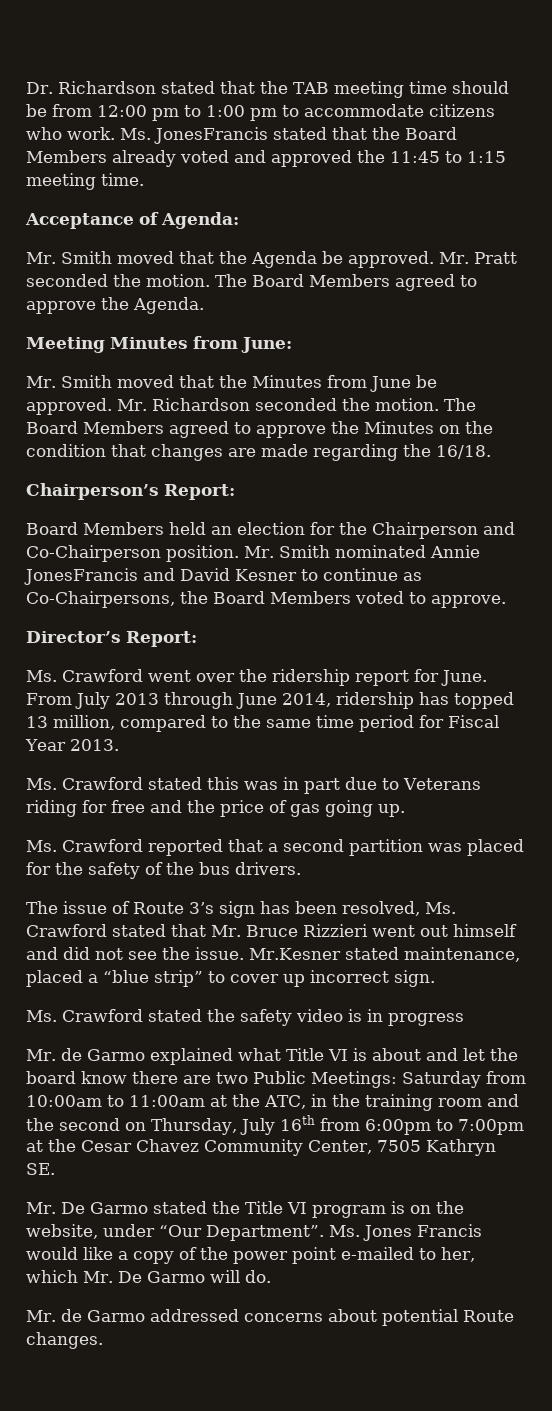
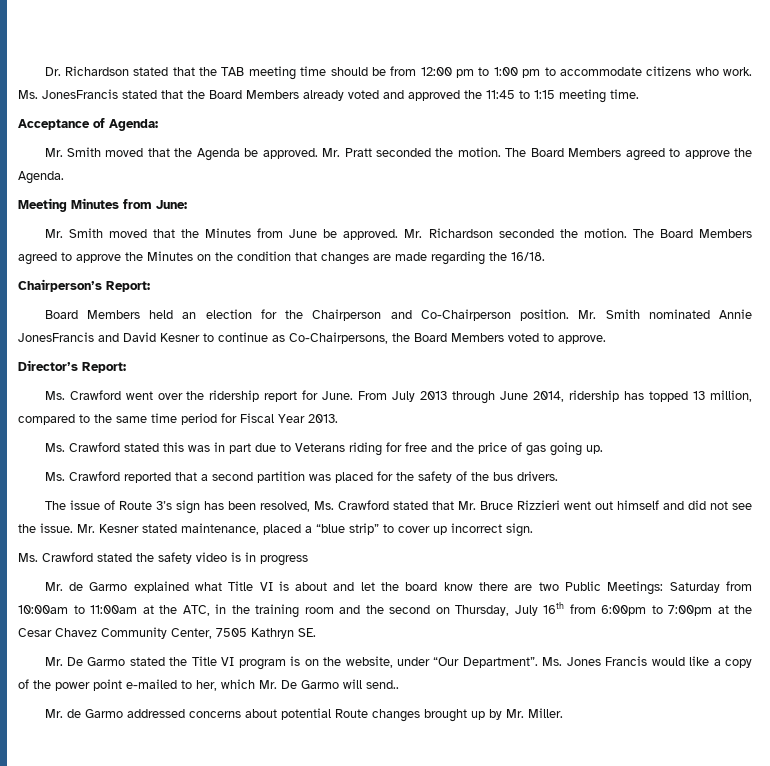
- Mr.Kesner stated maintenance, placed a “blue strip” to cover up incorrect sign.
+ Mr. Kesner stated maintenance, placed a “blue strip” to cover up incorrect sign.
- Ms. Jones Francis would like a copy of the power point e-mailed to her, which Mr. De Garmo will do.
+ Ms. Jones Francis would like a copy of the power point e-mailed to her, which Mr. De Garmo will send..
- Mr. de Garmo addressed concerns about potential Route changes.
+ Mr. de Garmo addressed concerns about potential Route changes brought up by Mr. Miller.

